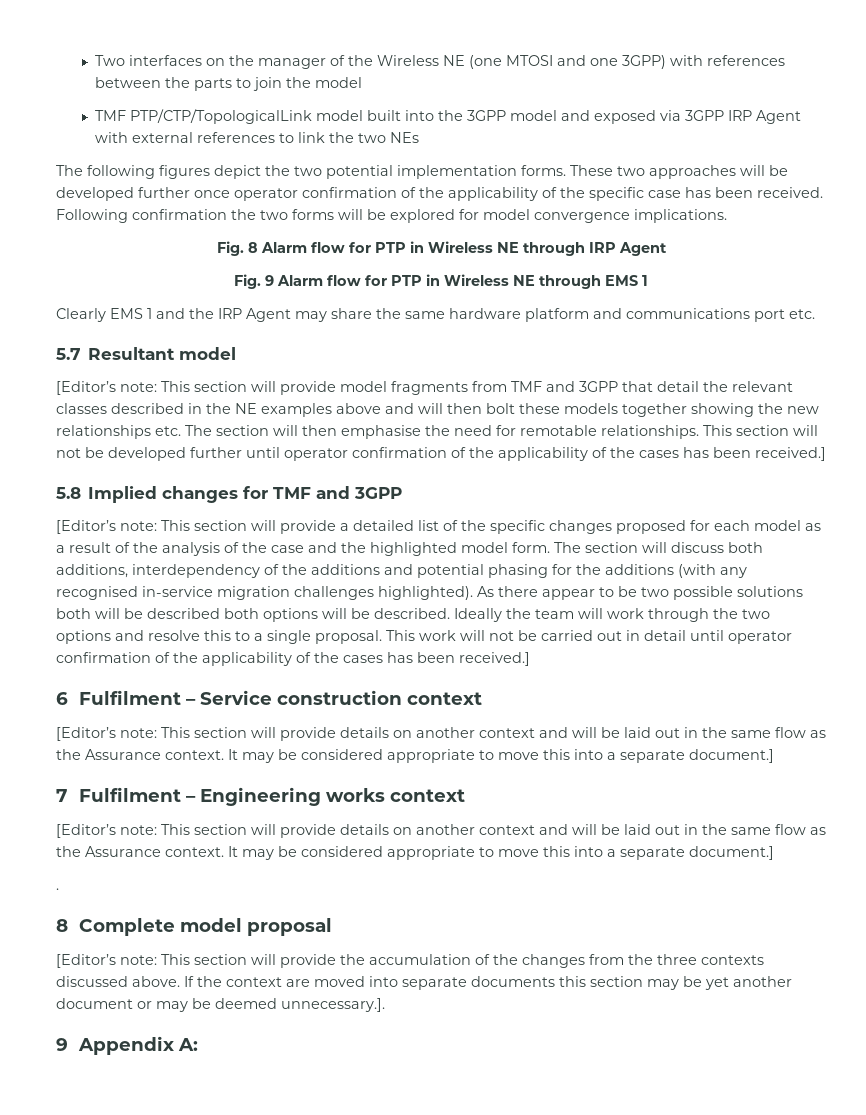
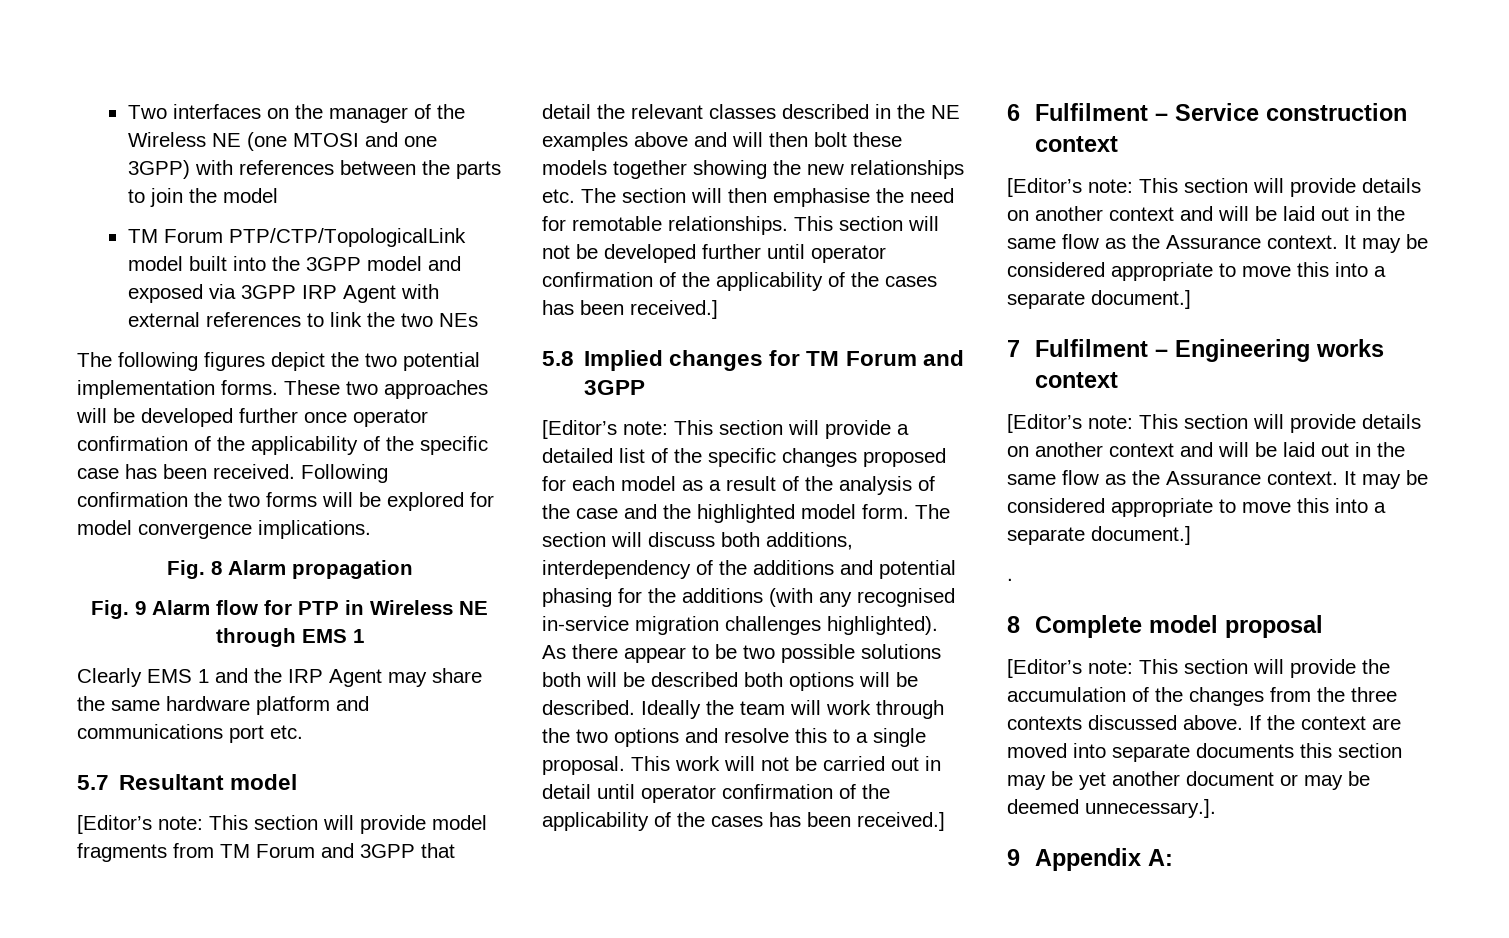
- TMF PTP/CTP/TopologicalLink model built into the 3GPP model and exposed via 3GPP IRP Agent with external references to link the two NEs
+ TM Forum PTP/CTP/TopologicalLink model built into the 3GPP model and exposed via 3GPP IRP Agent with external references to link the two NEs
- Fig. 8 Alarm flow for PTP in Wireless NE through IRP Agent
+ Fig. 8 Alarm propagation
- [Editor’s note: This section will provide model fragments from TMF and 3GPP that detail the relevant classes described in the NE examples above and will then bolt these models together showing the new relationships etc. The section will then emphasise the need for remotable relationships.
+ [Editor’s note: This section will provide model fragments from TM Forum and 3GPP that detail the relevant classes described in the NE examples above and will then bolt these models together showing the new relationships etc. The section will then emphasise the need for remotable relationships.
- 5.8 Implied changes for TMF and 3GPP
+ 5.8 Implied changes for TM Forum and 3GPP

